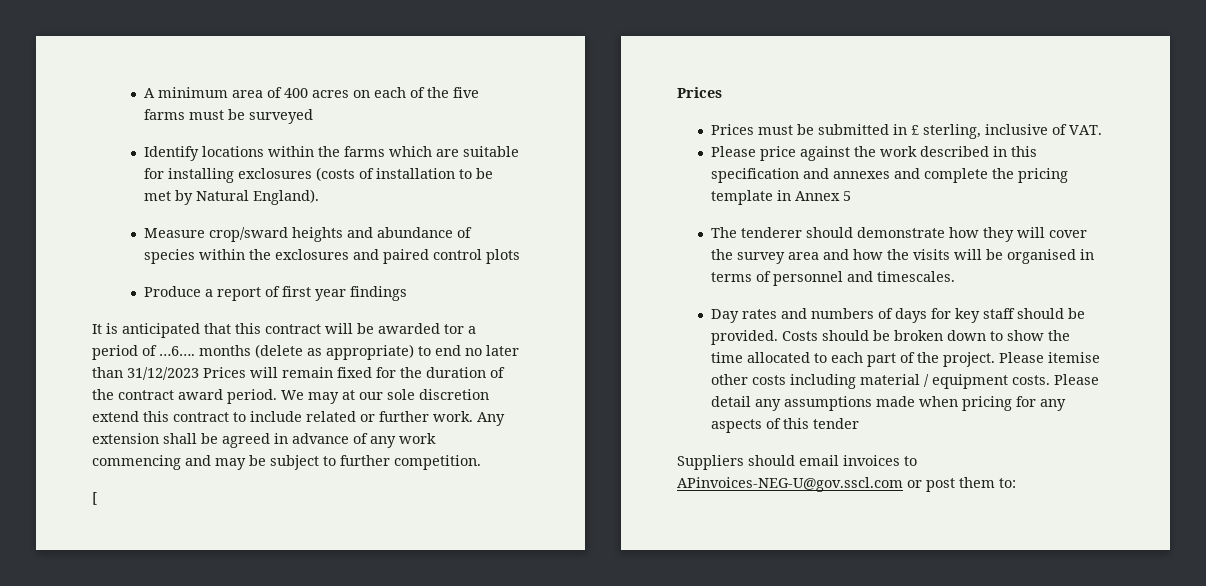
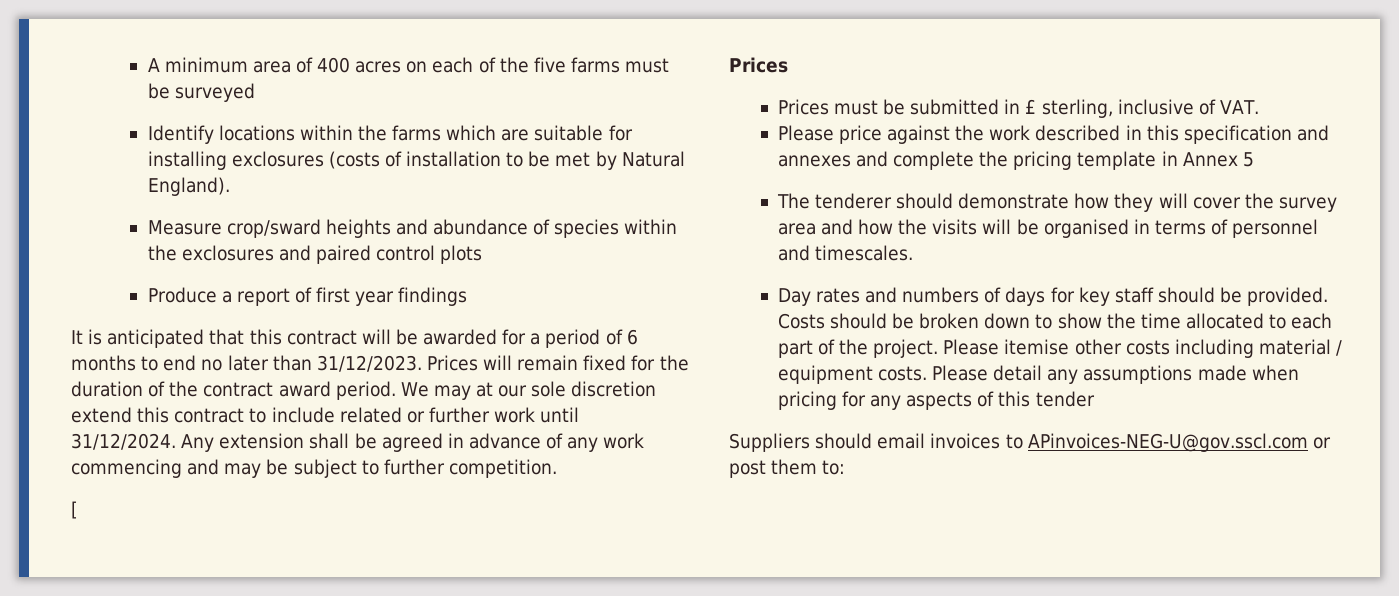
- It is anticipated that this contract will be awarded tor a period of …6…. months (delete as appropriate) to end no later than 31/12/2023 Prices will remain fixed for the duration of the contract award period.
+ It is anticipated that this contract will be awarded for a period of 6 months to end no later than 31/12/2023. Prices will remain fixed for the duration of the contract award period.
- We may at our sole discretion extend this contract to include related or further work.
+ We may at our sole discretion extend this contract to include related or further work until 31/12/2024.

